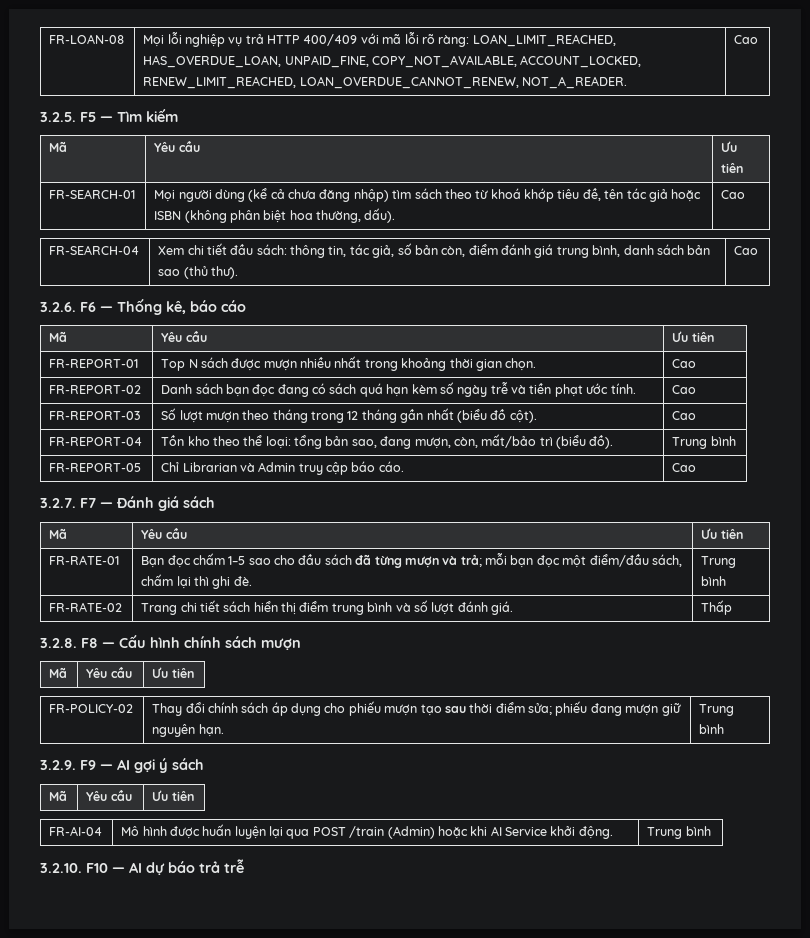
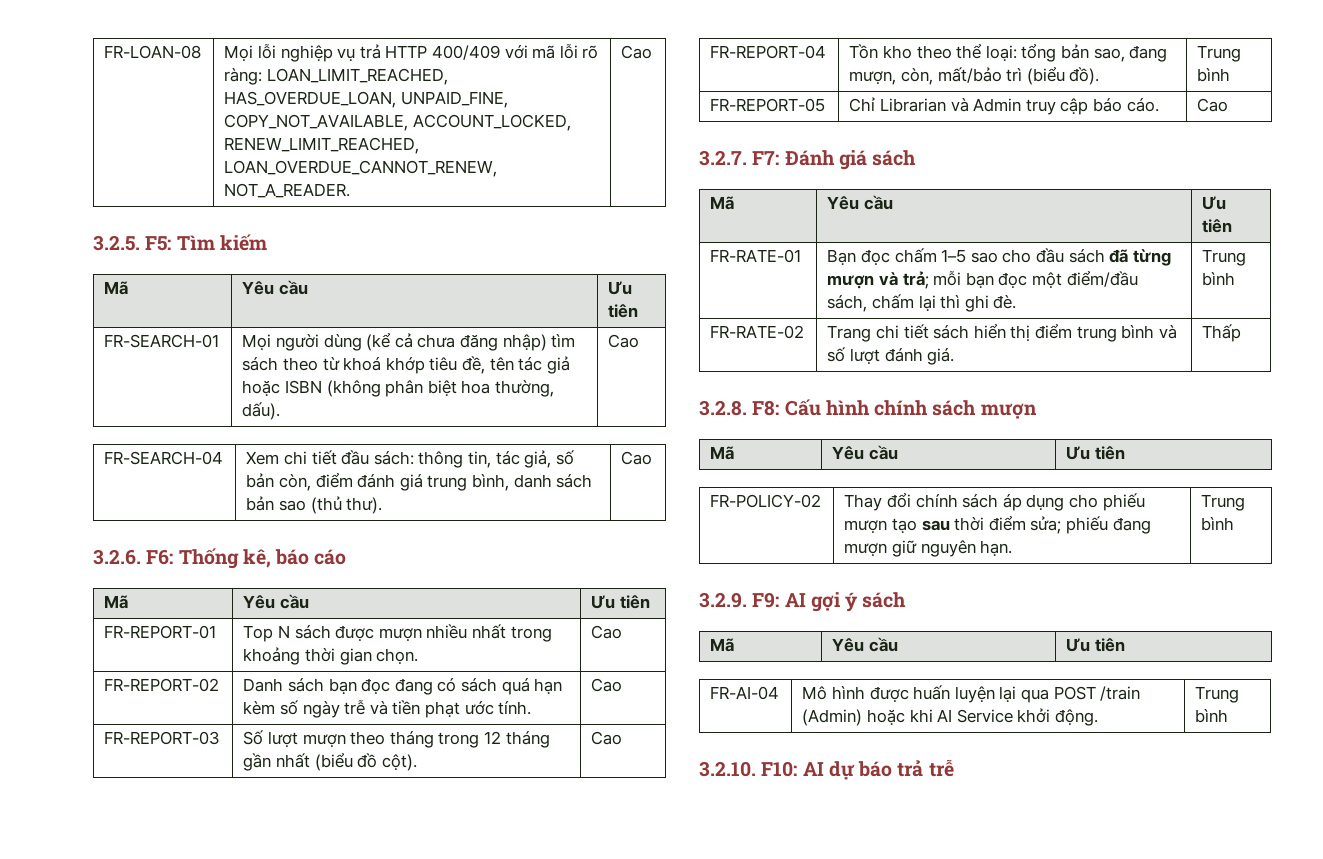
- 3.2.5. F5 — Tìm kiếm
+ 3.2.5. F5: Tìm kiếm
- 3.2.6. F6 — Thống kê, báo cáo
+ 3.2.6. F6: Thống kê, báo cáo
- 3.2.7. F7 — Đánh giá sách
+ 3.2.7. F7: Đánh giá sách
- 3.2.8. F8 — Cấu hình chính sách mượn
+ 3.2.8. F8: Cấu hình chính sách mượn
- 3.2.9. F9 — AI gợi ý sách
+ 3.2.9. F9: AI gợi ý sách
- 3.2.10. F10 — AI dự báo trả trễ
+ 3.2.10. F10: AI dự báo trả trễ

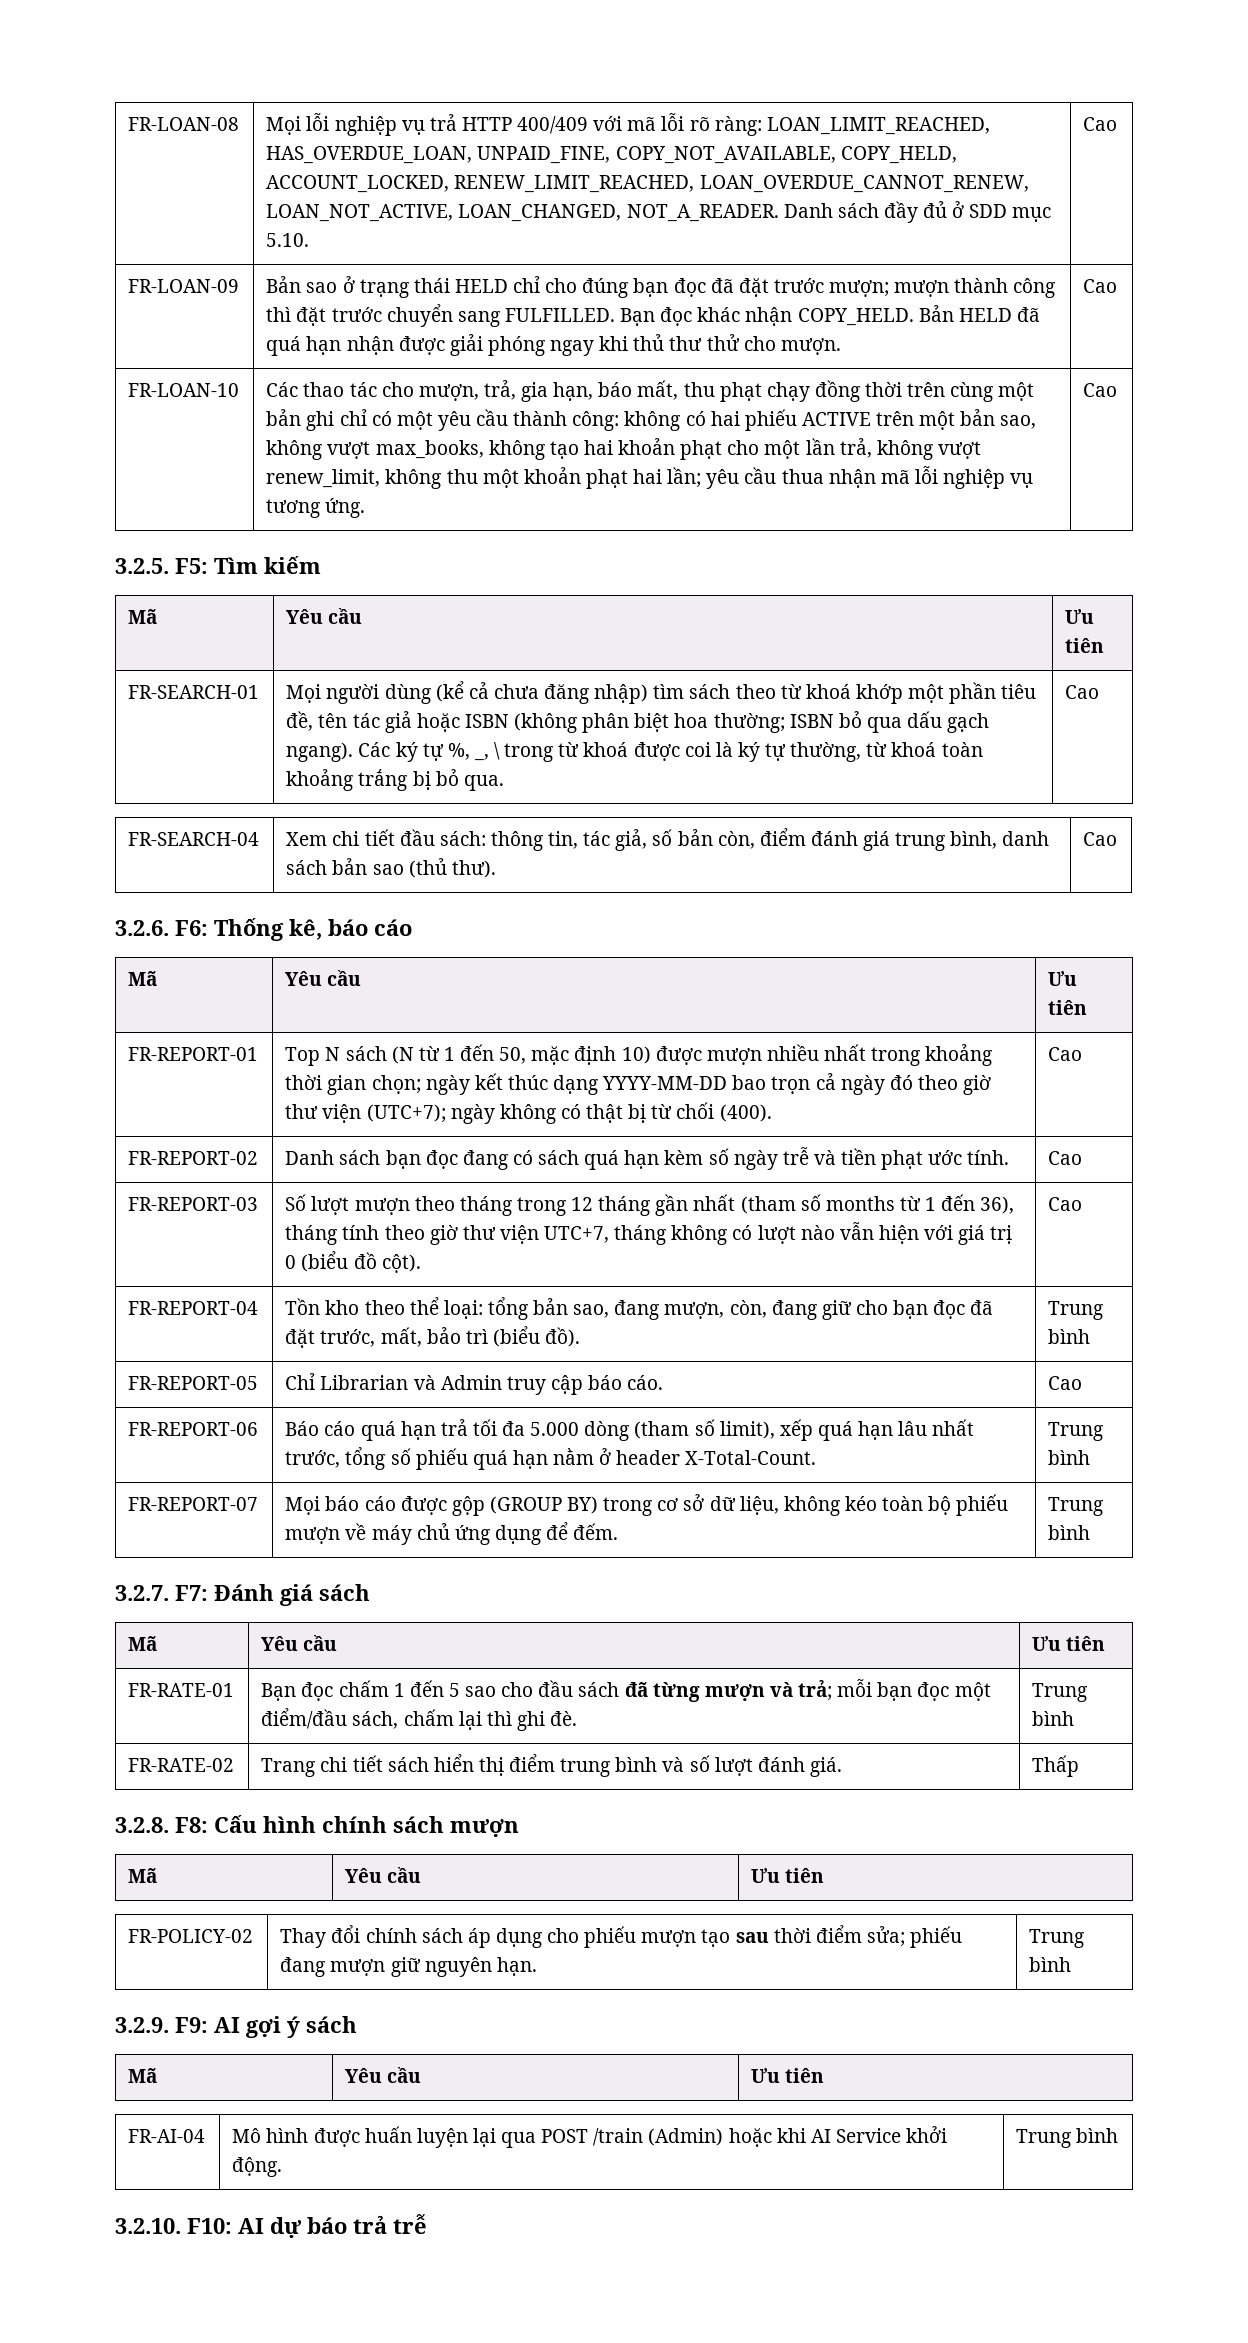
- FR-LOAN-08 | Mọi lỗi nghiệp vụ trả HTTP 400/409 với mã lỗi rõ ràng: LOAN_LIMIT_REACHED, HAS_OVERDUE_LOAN, UNPAID_FINE, COPY_NOT_AVAILABLE, ACCOUNT_LOCKED, RENEW_LIMIT_REACHED, LOAN_OVERDUE_CANNOT_RENEW, NOT_A_READER. | Cao
+ FR-LOAN-08 | Mọi lỗi nghiệp vụ trả HTTP 400/409 với mã lỗi rõ ràng: LOAN_LIMIT_REACHED, HAS_OVERDUE_LOAN, UNPAID_FINE, COPY_NOT_AVAILABLE, COPY_HELD, ACCOUNT_LOCKED, RENEW_LIMIT_REACHED, LOAN_OVERDUE_CANNOT_RENEW, LOAN_NOT_ACTIVE, LOAN_CHANGED, NOT_A_READER. Danh sách đầy đủ ở SDD mục 5.10. | Cao
+ FR-LOAN-09 | Bản sao ở trạng thái HELD chỉ cho đúng bạn đọc đã đặt trước mượn; mượn thành công thì đặt trước chuyển sang FULFILLED. Bạn đọc khác nhận COPY_HELD. Bản HELD đã quá hạn nhận được giải phóng ngay khi thủ thư thử cho mượn. | Cao
+ FR-LOAN-10 | Các thao tác cho mượn, trả, gia hạn, báo mất, thu phạt chạy đồng thời trên cùng một bản ghi chỉ có một yêu cầu thành công: không có hai phiếu ACTIVE trên một bản sao, không vượt max_books, không tạo hai khoản phạt cho một lần trả, không vượt renew_limit, không thu một khoản phạt hai lần; yêu cầu thua nhận mã lỗi nghiệp vụ tương ứng. | Cao
- Mọi người dùng (kể cả chưa đăng nhập) tìm sách theo từ khoá khớp tiêu đề, tên tác giả hoặc ISBN (không phân biệt hoa thường, dấu).
+ Mọi người dùng (kể cả chưa đăng nhập) tìm sách theo từ khoá khớp một phần tiêu đề, tên tác giả hoặc ISBN (không phân biệt hoa thường; ISBN bỏ qua dấu gạch ngang). Các ký tự %, _, \ trong từ khoá được coi là ký tự thường, từ khoá toàn khoảng trắng bị bỏ qua.
- Top N sách được mượn nhiều nhất trong khoảng thời gian chọn.
+ Top N sách (N từ 1 đến 50, mặc định 10) được mượn nhiều nhất trong khoảng thời gian chọn; ngày kết thúc dạng YYYY-MM-DD bao trọn cả ngày đó theo giờ thư viện (UTC+7); ngày không có thật bị từ chối (400).
- FR-REPORT-03 | Số lượt mượn theo tháng trong 12 tháng gần nhất (biểu đồ cột). | Cao
+ FR-REPORT-03 | Số lượt mượn theo tháng trong 12 tháng gần nhất (tham số months từ 1 đến 36), tháng tính theo giờ thư viện UTC+7, tháng không có lượt nào vẫn hiện với giá trị 0 (biểu đồ cột). | Cao
- FR-REPORT-04 | Tồn kho theo thể loại: tổng bản sao, đang mượn, còn, mất/bảo trì (biểu đồ). | Trung bình
+ FR-REPORT-04 | Tồn kho theo thể loại: tổng bản sao, đang mượn, còn, đang giữ cho bạn đọc đã đặt trước, mất, bảo trì (biểu đồ). | Trung bình
+ FR-REPORT-06 | Báo cáo quá hạn trả tối đa 5.000 dòng (tham số limit), xếp quá hạn lâu nhất trước, tổng số phiếu quá hạn nằm ở header X-Total-Count. | Trung bình
+ FR-REPORT-07 | Mọi báo cáo được gộp (GROUP BY) trong cơ sở dữ liệu, không kéo toàn bộ phiếu mượn về máy chủ ứng dụng để đếm. | Trung bình
- FR-RATE-01 | Bạn đọc chấm 1–5 sao cho đầu sách đã từng mượn và trả; mỗi bạn đọc một điểm/đầu sách, chấm lại thì ghi đè. | Trung bình
+ FR-RATE-01 | Bạn đọc chấm 1 đến 5 sao cho đầu sách đã từng mượn và trả; mỗi bạn đọc một điểm/đầu sách, chấm lại thì ghi đè. | Trung bình

